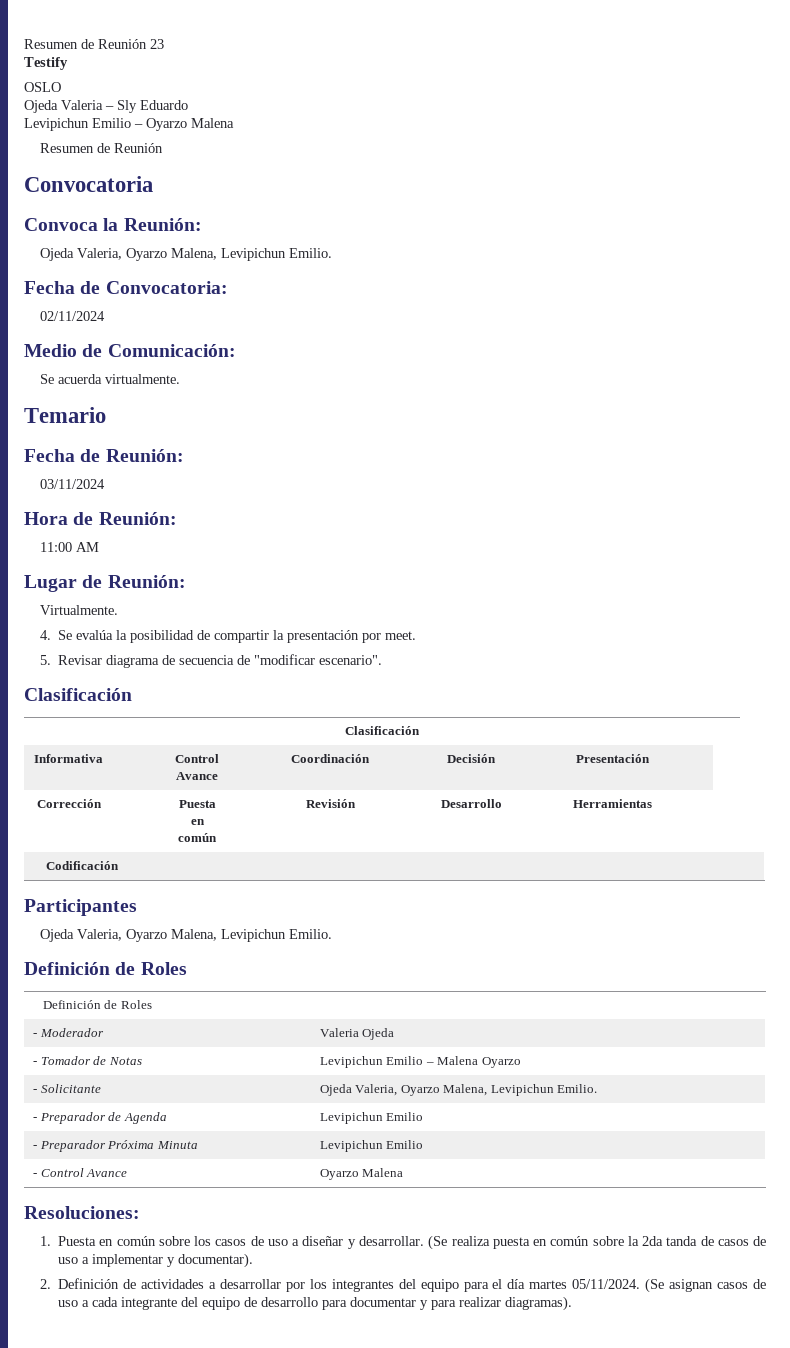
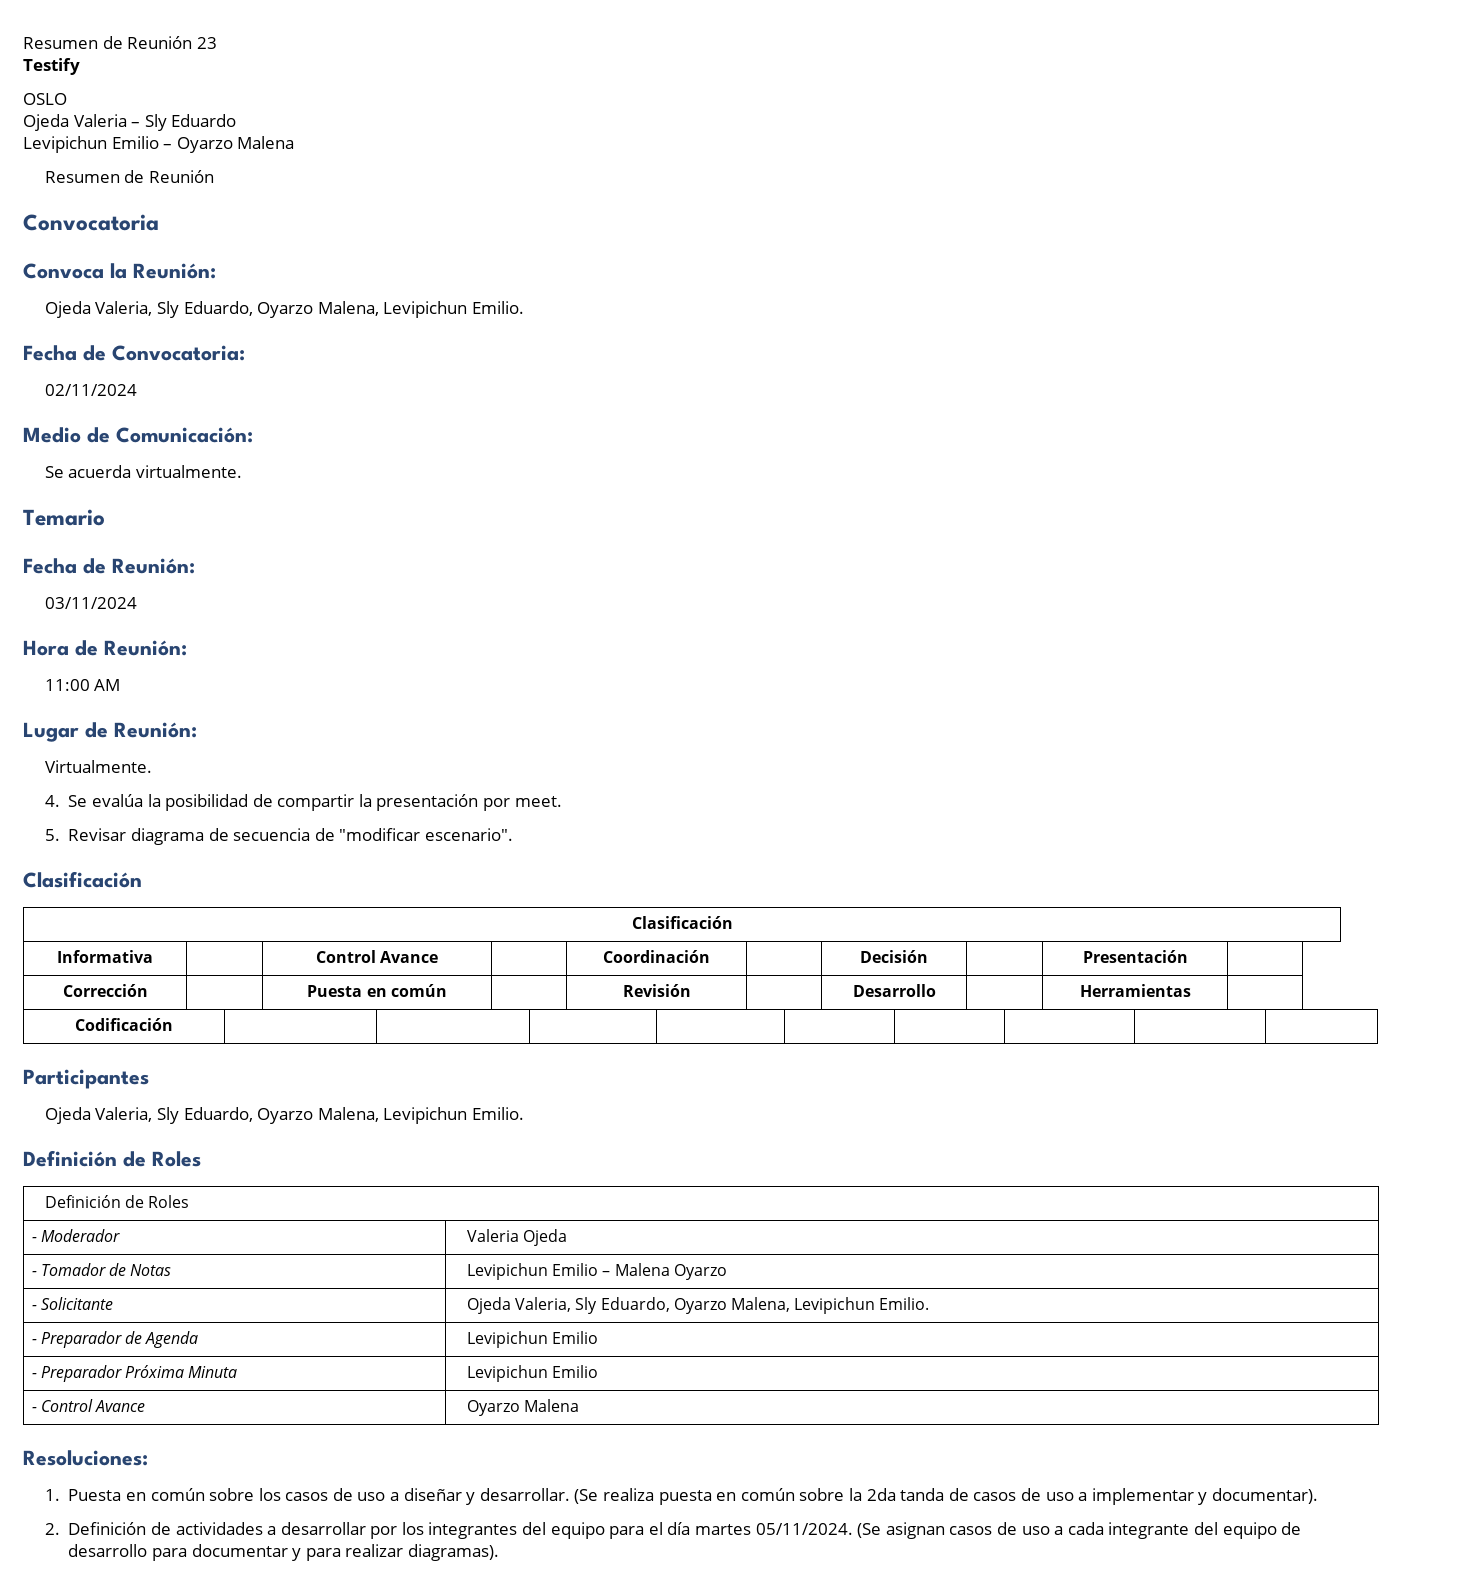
  Convoca la Reunión:
- Ojeda Valeria, Oyarzo Malena, Levipichun Emilio.
+ Ojeda Valeria, Sly Eduardo, Oyarzo Malena, Levipichun Emilio.
  Participantes
- Ojeda Valeria, Oyarzo Malena, Levipichun Emilio.
+ Ojeda Valeria, Sly Eduardo, Oyarzo Malena, Levipichun Emilio.
- - Solicitante | Ojeda Valeria, Oyarzo Malena, Levipichun Emilio.
+ - Solicitante | Ojeda Valeria, Sly Eduardo, Oyarzo Malena, Levipichun Emilio.

